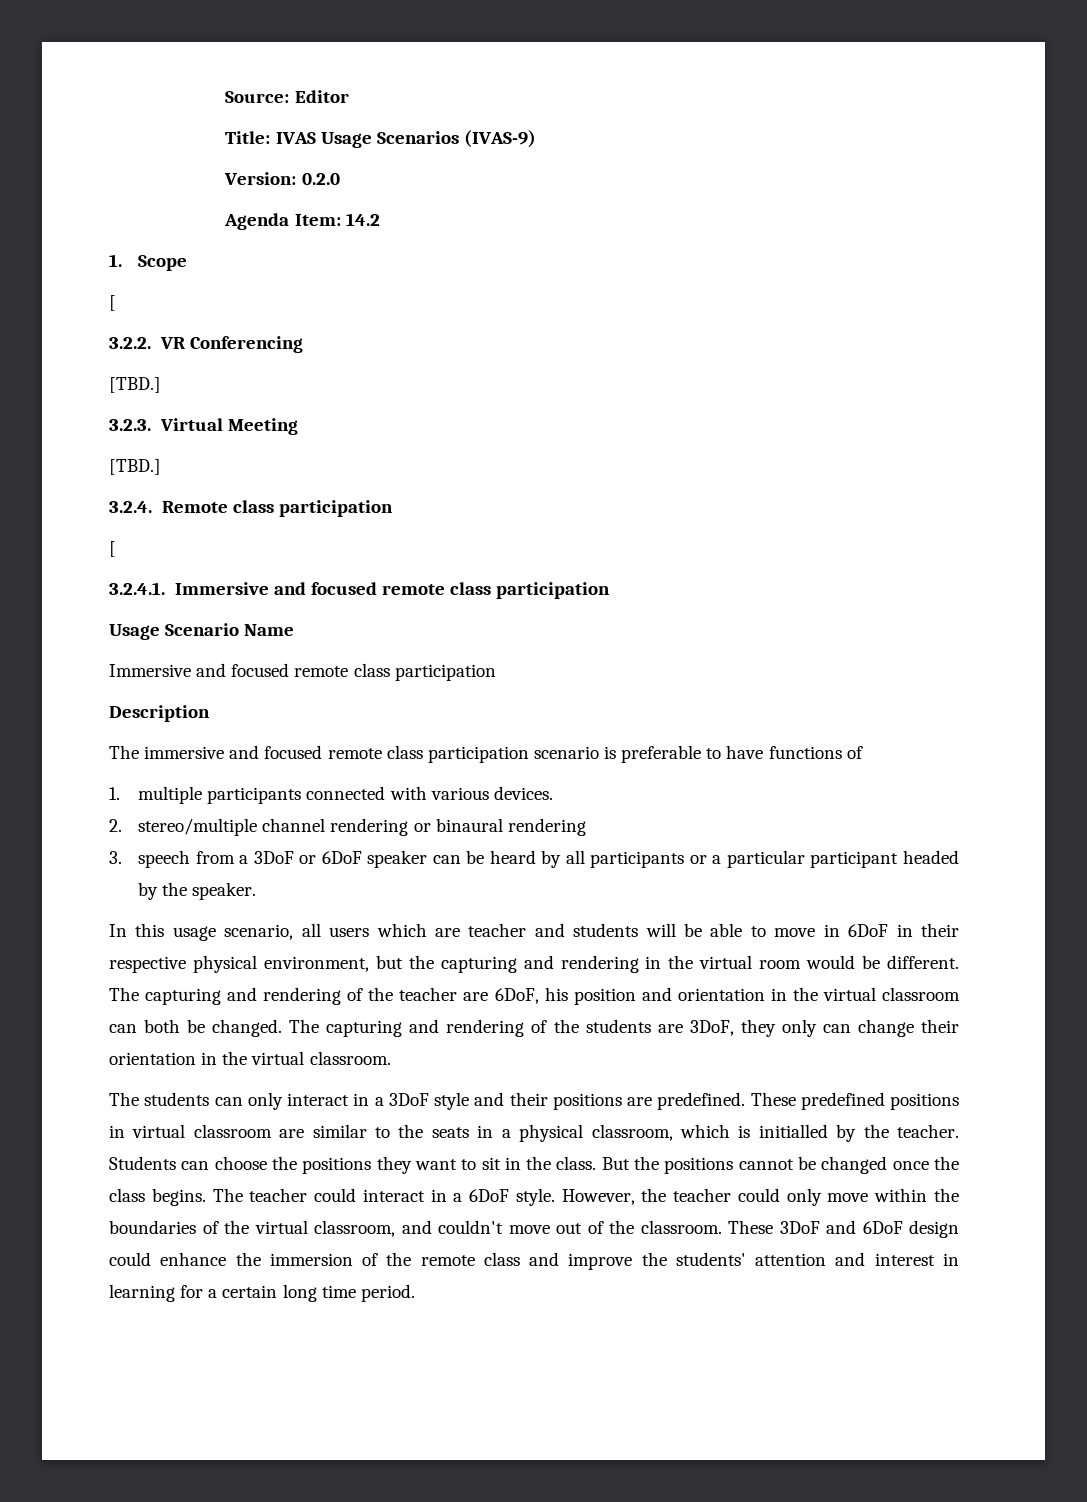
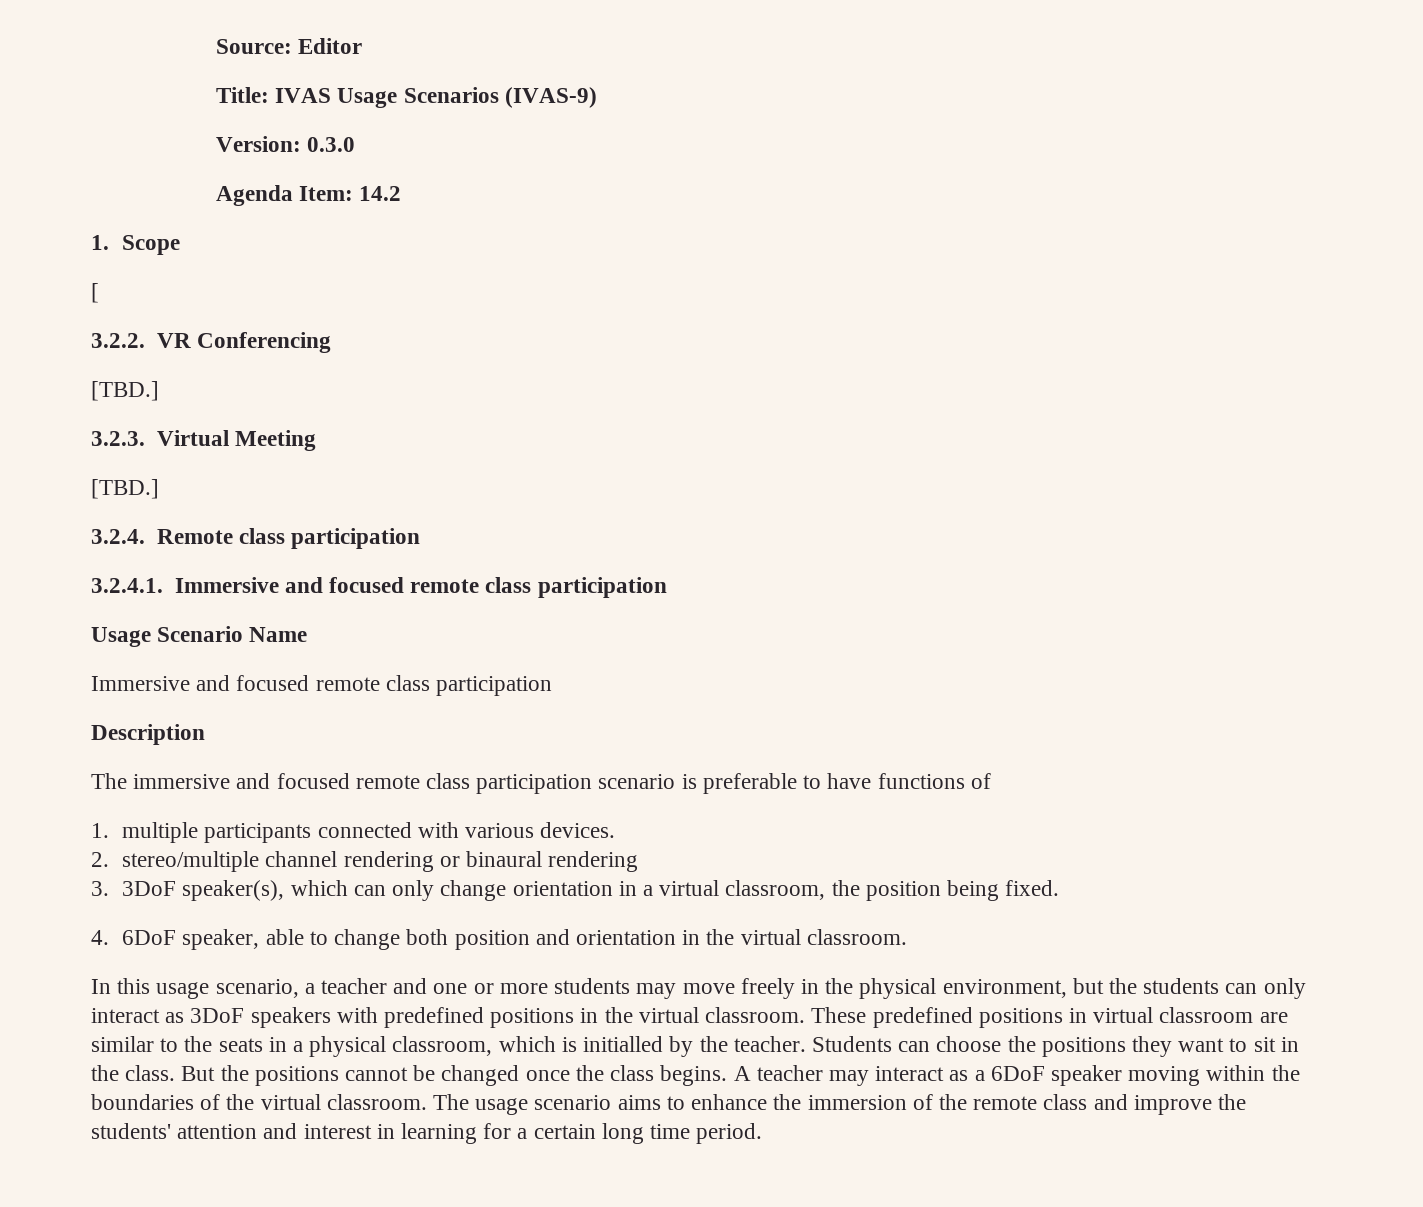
- Version: 0.2.0
+ Version: 0.3.0
  3.2.4. Remote class participation
- [
- 3. speech from a 3DoF or 6DoF speaker can be heard by all participants or a particular participant headed by the speaker.
- In this usage scenario, all users which are teacher and students will be able to move in 6DoF in their respective physical environment, but the capturing and rendering in the virtual room would be different. The capturing and rendering of the teacher are 6DoF, his position and orientation in the virtual classroom can both be changed. The capturing and rendering of the students are 3DoF, they only can change their orientation in the virtual classroom.
- The students can only interact in a 3DoF style and their positions are predefined.
+ 3. 3DoF speaker(s), which can only change orientation in a virtual classroom, the position being fixed.
+ 4. 6DoF speaker, able to change both position and orientation in the virtual classroom.
+ In this usage scenario, a teacher and one or more students may move freely in the physical environment, but the students can only interact as 3DoF speakers with predefined positions in the virtual classroom.
- The teacher could interact in a 6DoF style. However, the teacher could only move within the boundaries of the virtual classroom, and couldn't move out of the classroom. These 3DoF and 6DoF design could enhance the immersion of the remote class and improve the students' attention and interest in learning for a certain long time period.
+ A teacher may interact as a 6DoF speaker moving within the boundaries of the virtual classroom. The usage scenario aims to enhance the immersion of the remote class and improve the students' attention and interest in learning for a certain long time period.

